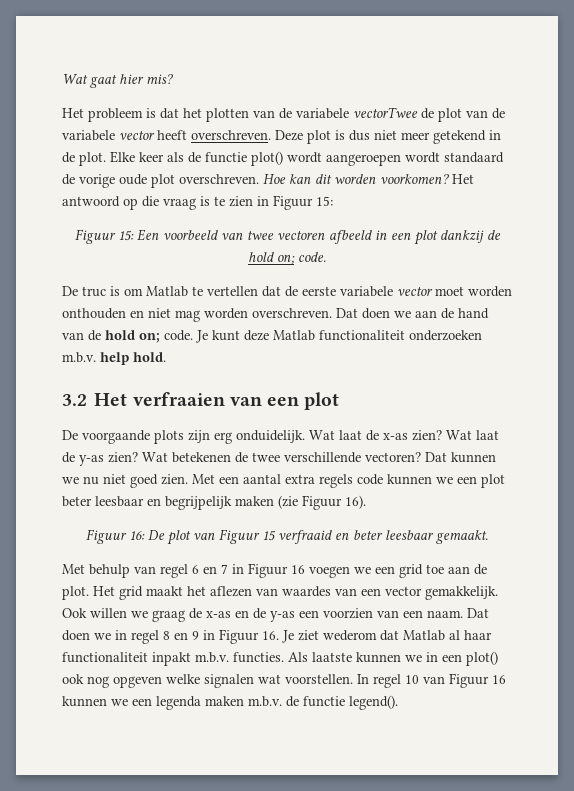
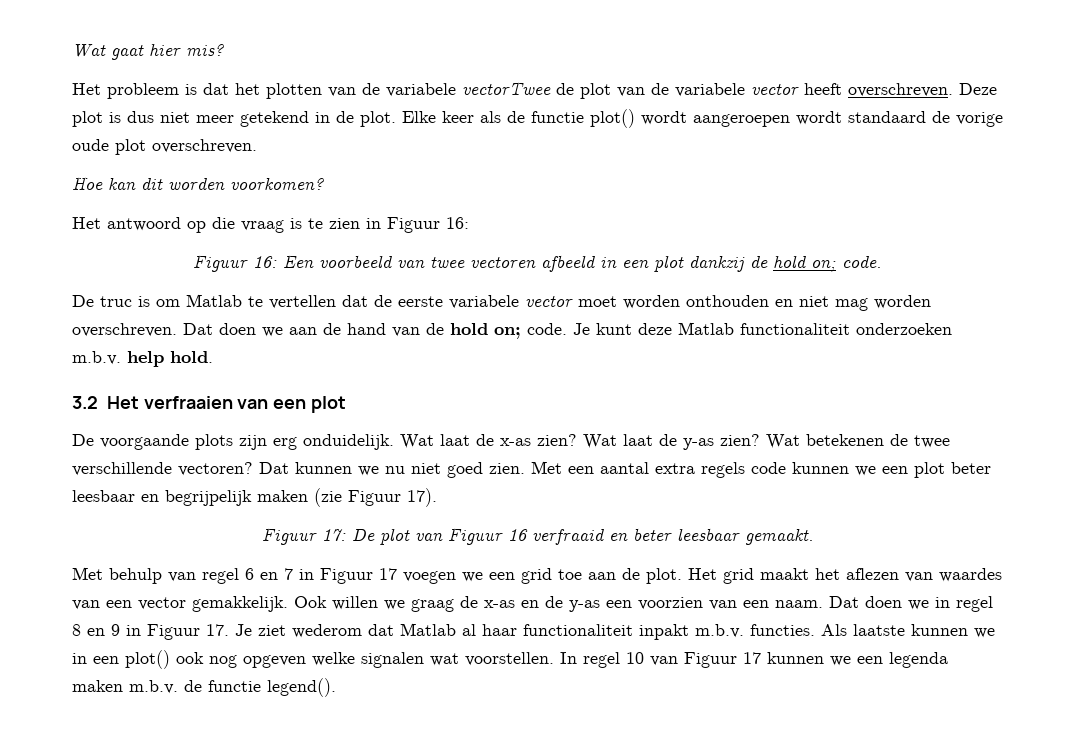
- Elke keer als de functie plot() wordt aangeroepen wordt standaard de vorige oude plot overschreven. Hoe kan dit worden voorkomen? Het antwoord op die vraag is te zien in Figuur 15:
- Figuur 15: Een voorbeeld van twee vectoren afbeeld in een plot dankzij de hold on; code.
+ Elke keer als de functie plot() wordt aangeroepen wordt standaard de vorige oude plot overschreven.
+ Hoe kan dit worden voorkomen?
+ Het antwoord op die vraag is te zien in Figuur 16:
+ Figuur 16: Een voorbeeld van twee vectoren afbeeld in een plot dankzij de hold on; code.
- Met een aantal extra regels code kunnen we een plot beter leesbaar en begrijpelijk maken (zie Figuur 16).
- Figuur 16: De plot van Figuur 15 verfraaid en beter leesbaar gemaakt.
+ Met een aantal extra regels code kunnen we een plot beter leesbaar en begrijpelijk maken (zie Figuur 17).
+ Figuur 17: De plot van Figuur 16 verfraaid en beter leesbaar gemaakt.
- Met behulp van regel 6 en 7 in Figuur 16 voegen we een grid toe aan de plot.
+ Met behulp van regel 6 en 7 in Figuur 17 voegen we een grid toe aan de plot.
- Dat doen we in regel 8 en 9 in Figuur 16. Je ziet wederom dat Matlab al haar functionaliteit inpakt m.b.v. functies.
+ Dat doen we in regel 8 en 9 in Figuur 17. Je ziet wederom dat Matlab al haar functionaliteit inpakt m.b.v. functies.
- In regel 10 van Figuur 16 kunnen we een legenda maken m.b.v. de functie legend().
+ In regel 10 van Figuur 17 kunnen we een legenda maken m.b.v. de functie legend().

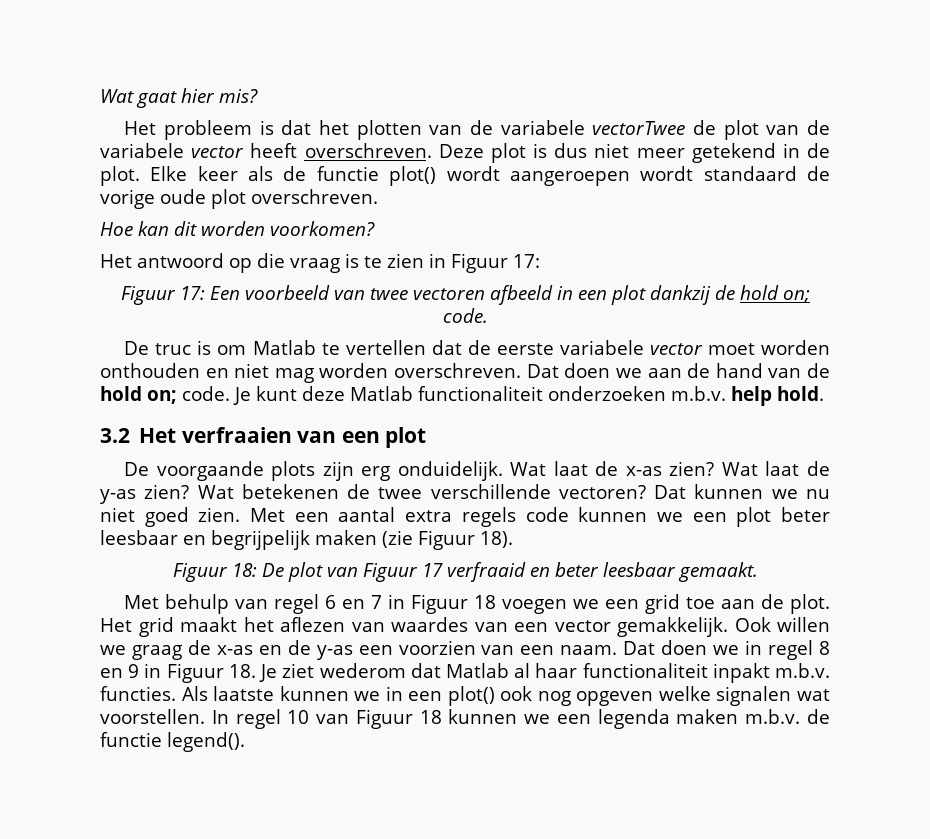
- Het antwoord op die vraag is te zien in Figuur 16:
- Figuur 16: Een voorbeeld van twee vectoren afbeeld in een plot dankzij de hold on; code.
+ Het antwoord op die vraag is te zien in Figuur 17:
+ Figuur 17: Een voorbeeld van twee vectoren afbeeld in een plot dankzij de hold on; code.
- Met een aantal extra regels code kunnen we een plot beter leesbaar en begrijpelijk maken (zie Figuur 17).
- Figuur 17: De plot van Figuur 16 verfraaid en beter leesbaar gemaakt.
+ Met een aantal extra regels code kunnen we een plot beter leesbaar en begrijpelijk maken (zie Figuur 18).
+ Figuur 18: De plot van Figuur 17 verfraaid en beter leesbaar gemaakt.
- Met behulp van regel 6 en 7 in Figuur 17 voegen we een grid toe aan de plot.
+ Met behulp van regel 6 en 7 in Figuur 18 voegen we een grid toe aan de plot.
- Dat doen we in regel 8 en 9 in Figuur 17. Je ziet wederom dat Matlab al haar functionaliteit inpakt m.b.v. functies.
+ Dat doen we in regel 8 en 9 in Figuur 18. Je ziet wederom dat Matlab al haar functionaliteit inpakt m.b.v. functies.
- In regel 10 van Figuur 17 kunnen we een legenda maken m.b.v. de functie legend().
+ In regel 10 van Figuur 18 kunnen we een legenda maken m.b.v. de functie legend().

